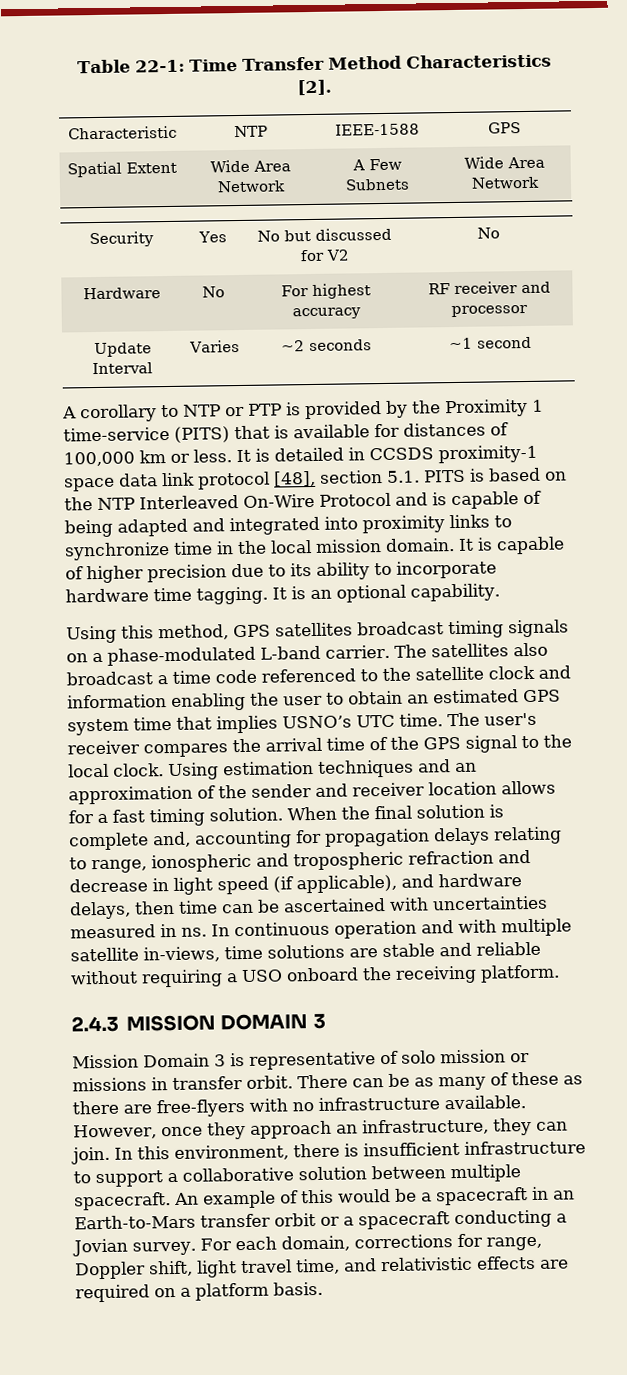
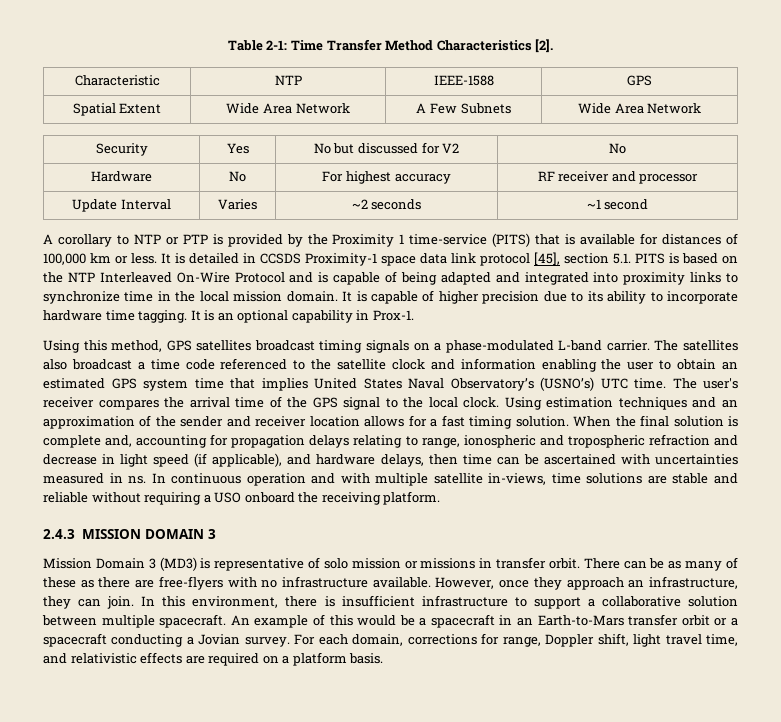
- Table 22-1: Time Transfer Method Characteristics [2].
+ Table 2-1: Time Transfer Method Characteristics [2].
- It is detailed in CCSDS proximity-1 space data link protocol [48], section 5.1. PITS is based on the NTP Interleaved On-Wire Protocol and is capable of being adapted and integrated into proximity links to synchronize time in the local mission domain.
+ It is detailed in CCSDS Proximity-1 space data link protocol [45], section 5.1. PITS is based on the NTP Interleaved On-Wire Protocol and is capable of being adapted and integrated into proximity links to synchronize time in the local mission domain.
- It is an optional capability.
+ It is an optional capability in Prox-1.
- The satellites also broadcast a time code referenced to the satellite clock and information enabling the user to obtain an estimated GPS system time that implies USNO’s UTC time.
+ The satellites also broadcast a time code referenced to the satellite clock and information enabling the user to obtain an estimated GPS system time that implies United States Naval Observatory’s (USNO’s) UTC time.
- Mission Domain 3 is representative of solo mission or missions in transfer orbit.
+ Mission Domain 3 (MD3) is representative of solo mission or missions in transfer orbit.

